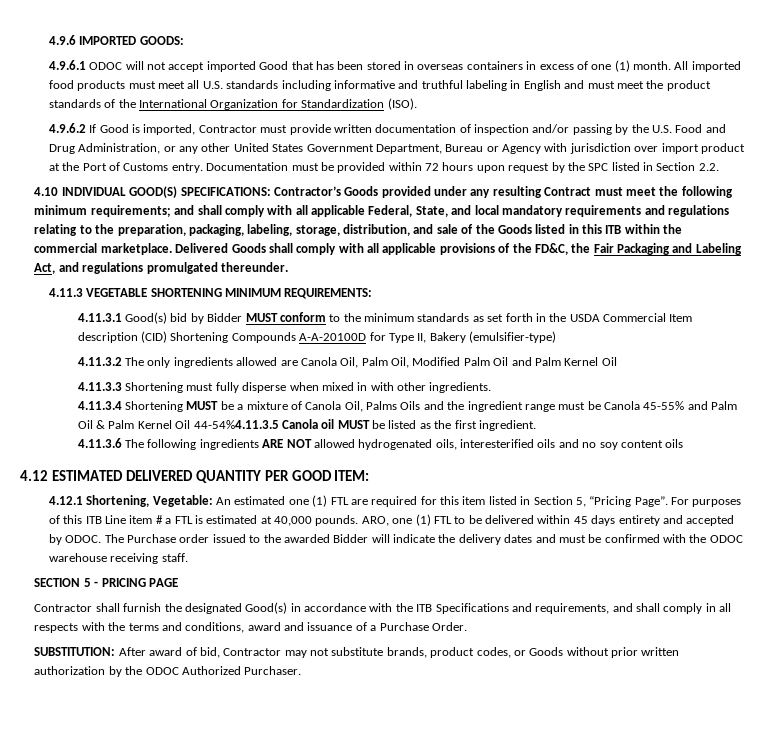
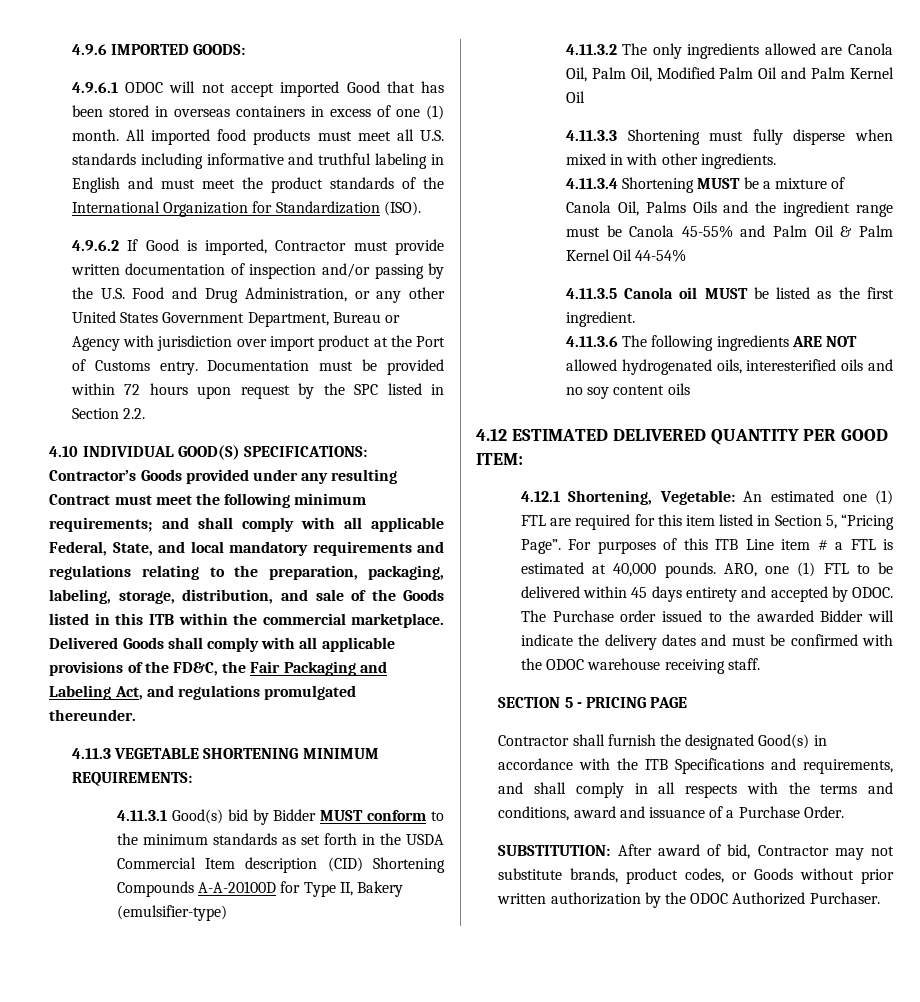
- 4.11.3.4 Shortening MUST be a mixture of Canola Oil, Palms Oils and the ingredient range must be Canola 45-55% and Palm Oil & Palm Kernel Oil 44-54%4.11.3.5 Canola oil MUST be listed as the first ingredient.
+ 4.11.3.4 Shortening MUST be a mixture of Canola Oil, Palms Oils and the ingredient range must be Canola 45-55% and Palm Oil & Palm Kernel Oil 44-54%
+ 4.11.3.5 Canola oil MUST be listed as the first ingredient.

